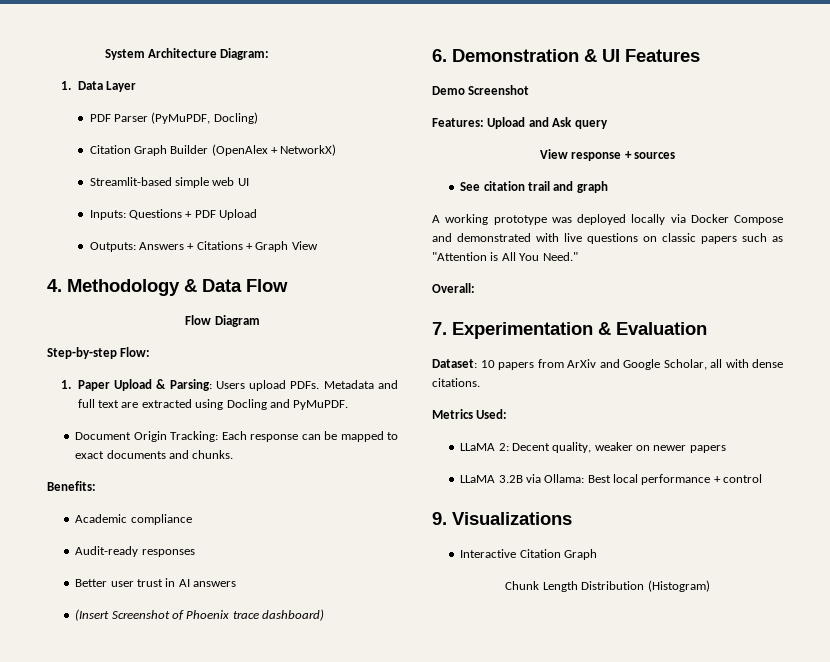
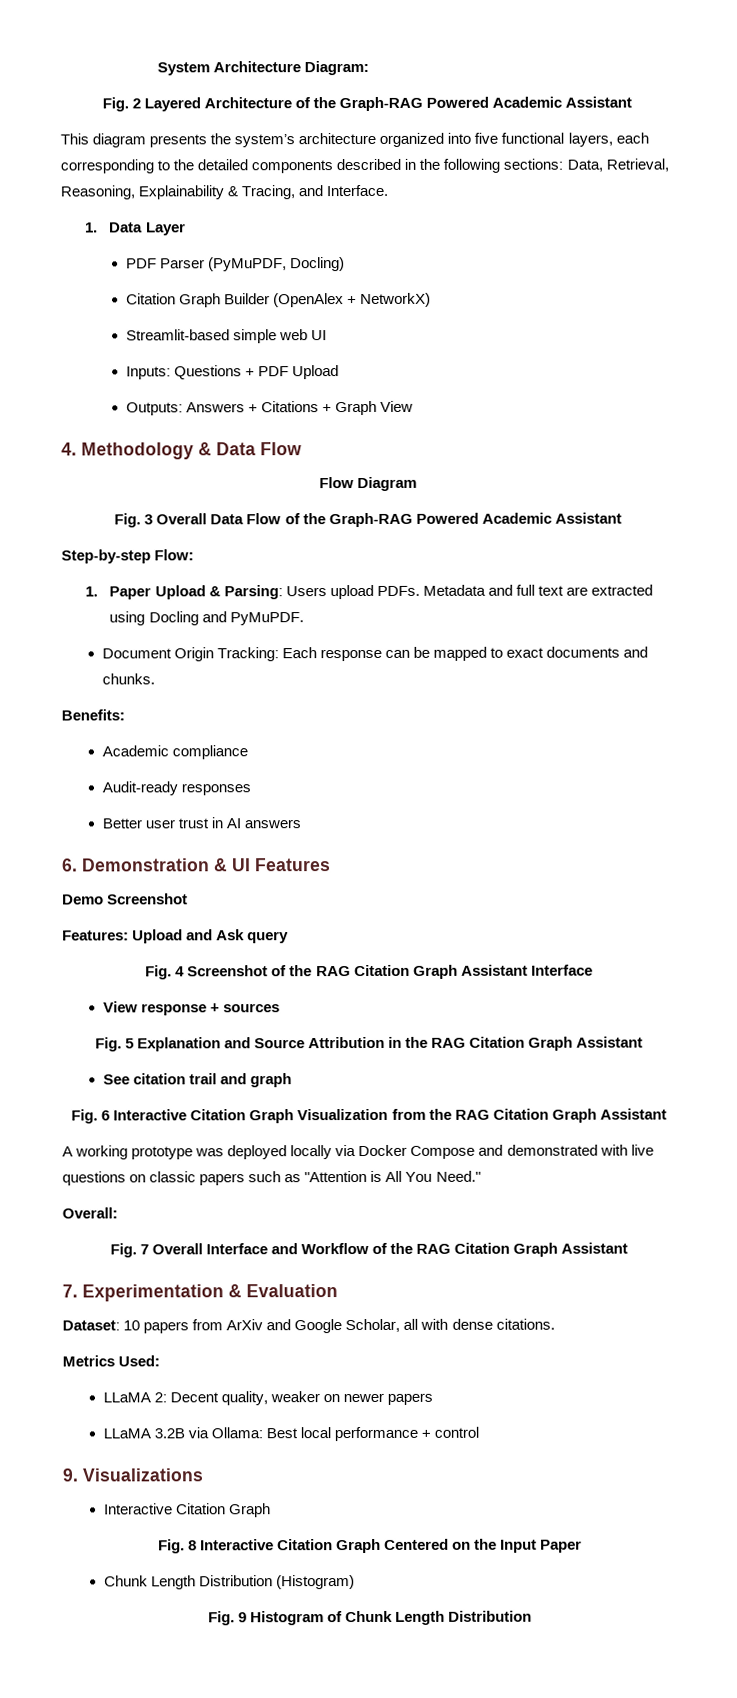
+ Fig. 2 Layered Architecture of the Graph-RAG Powered Academic Assistant
+ This diagram presents the system’s architecture organized into five functional layers, each corresponding to the detailed components described in the following sections: Data, Retrieval, Reasoning, Explainability & Tracing, and Interface.
+ Fig. 3 Overall Data Flow of the Graph-RAG Powered Academic Assistant
- (Insert Screenshot of Phoenix trace dashboard)
+ Fig. 4 Screenshot of the RAG Citation Graph Assistant Interface
  View response + sources
+ Fig. 5 Explanation and Source Attribution in the RAG Citation Graph Assistant
+ Fig. 6 Interactive Citation Graph Visualization from the RAG Citation Graph Assistant
+ Fig. 7 Overall Interface and Workflow of the RAG Citation Graph Assistant
+ Fig. 8 Interactive Citation Graph Centered on the Input Paper
  Chunk Length Distribution (Histogram)
+ Fig. 9 Histogram of Chunk Length Distribution

